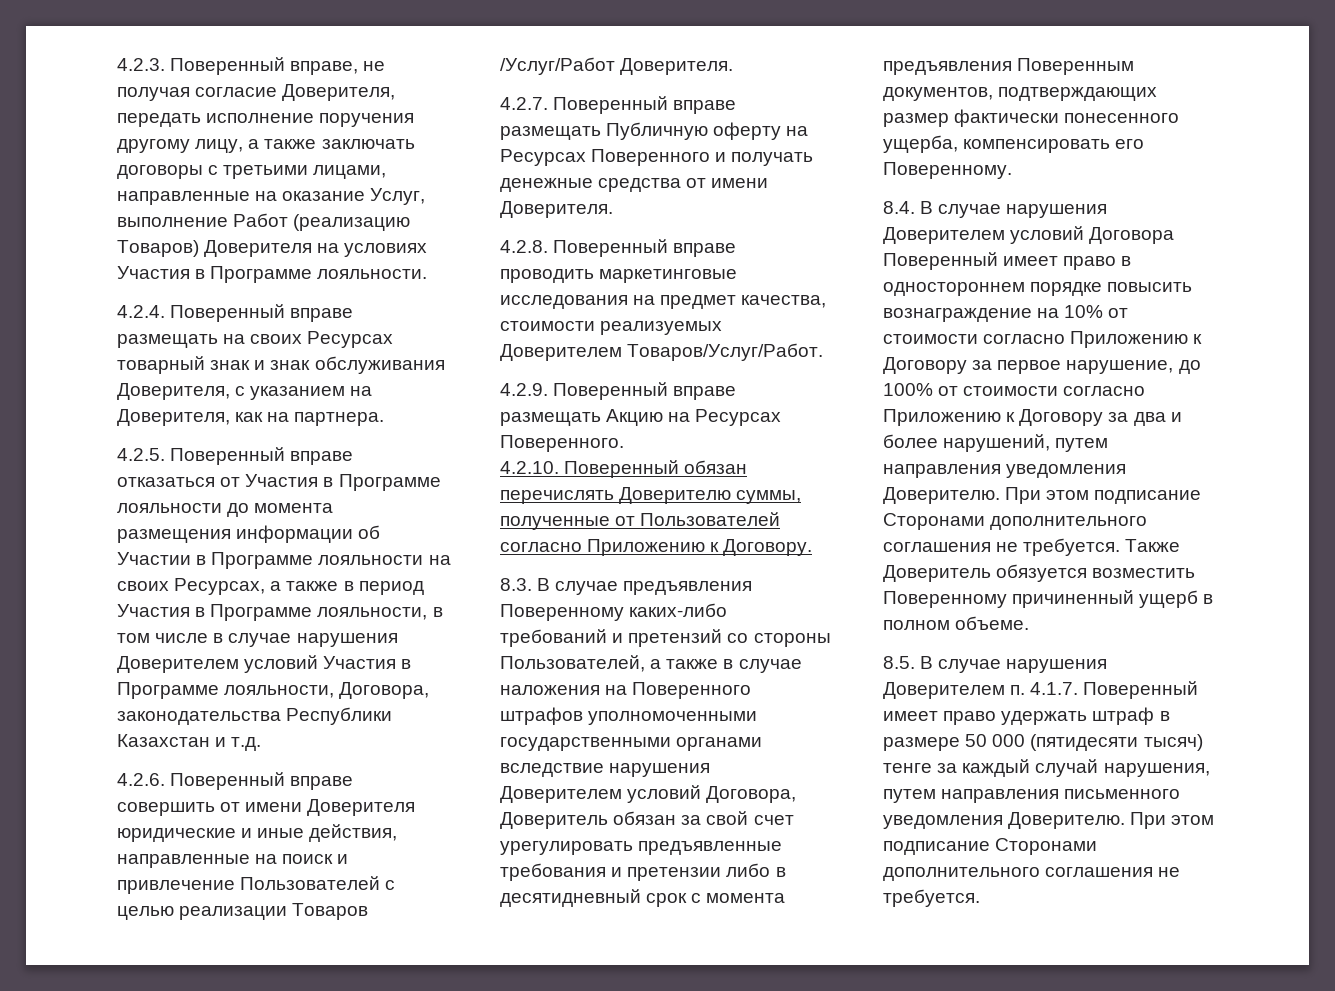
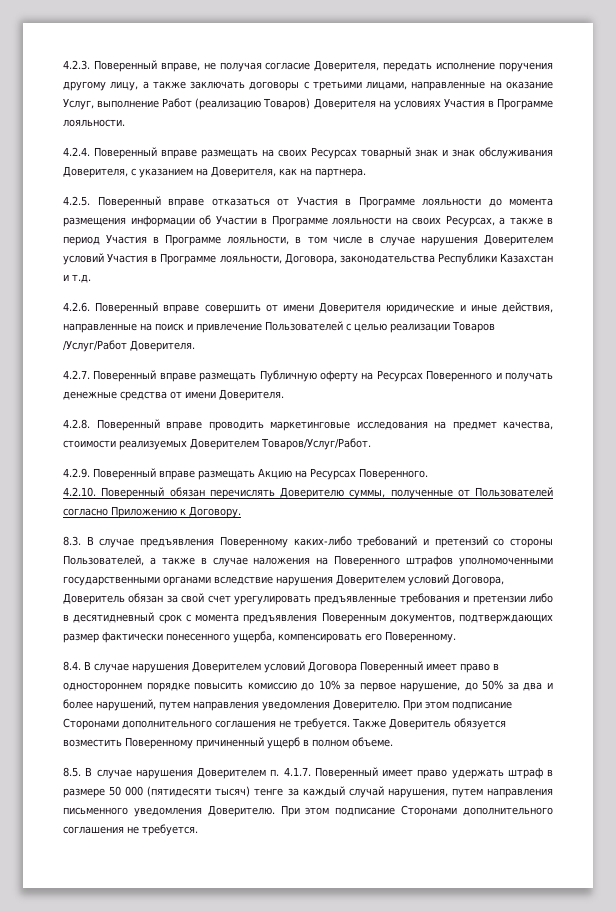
- 8.4. В случае нарушения Доверителем условий Договора Поверенный имеет право в одностороннем порядке повысить вознаграждение на 10% от стоимости согласно Приложению к Договору за первое нарушение, до 100% от стоимости согласно Приложению к Договору за два и более нарушений, путем направления уведомления Доверителю.
+ 8.4. В случае нарушения Доверителем условий Договора Поверенный имеет право в одностороннем порядке повысить комиссию до 10% за первое нарушение, до 50% за два и более нарушений, путем направления уведомления Доверителю.

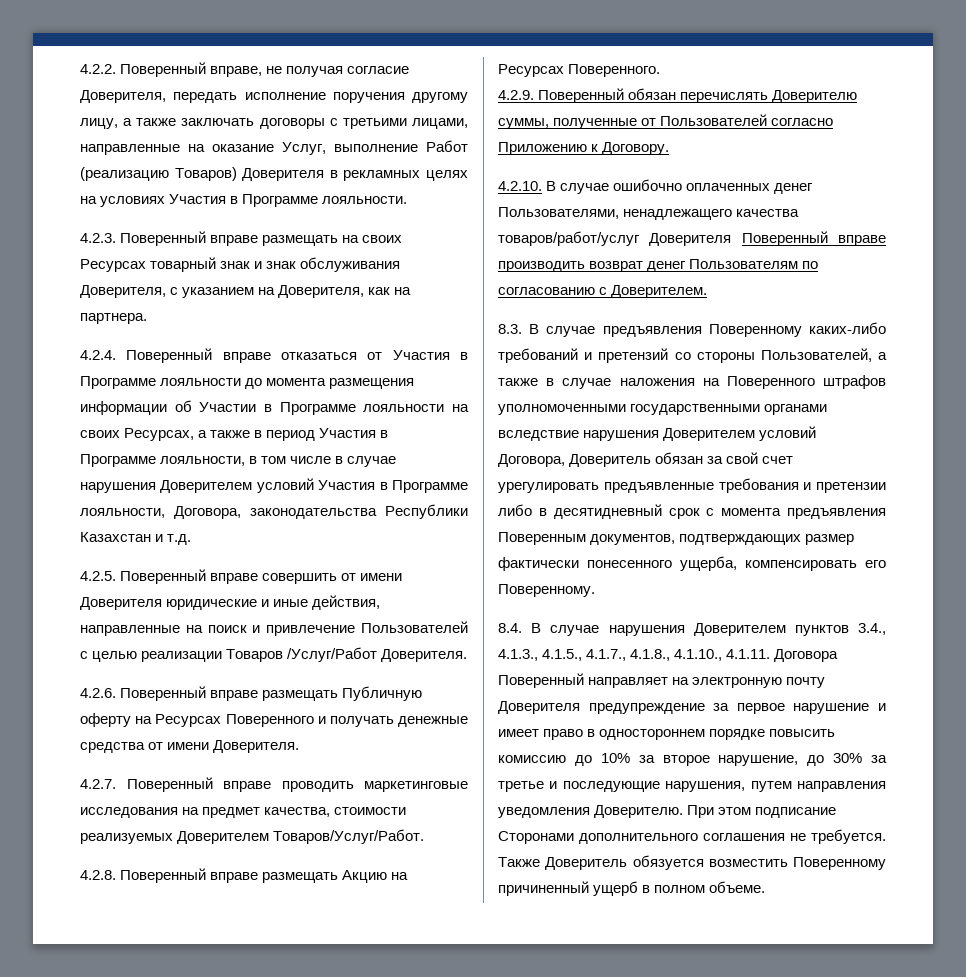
- 4.2.3. Поверенный вправе, не получая согласие Доверителя, передать исполнение поручения другому лицу, а также заключать договоры с третьими лицами, направленные на оказание Услуг, выполнение Работ (реализацию Товаров) Доверителя на условиях Участия в Программе лояльности.
+ 4.2.2. Поверенный вправе, не получая согласие Доверителя, передать исполнение поручения другому лицу, а также заключать договоры с третьими лицами, направленные на оказание Услуг, выполнение Работ (реализацию Товаров) Доверителя в рекламных целях на условиях Участия в Программе лояльности.
- 4.2.4. Поверенный вправе размещать на своих Ресурсах товарный знак и знак обслуживания Доверителя, с указанием на Доверителя, как на партнера.
+ 4.2.3. Поверенный вправе размещать на своих Ресурсах товарный знак и знак обслуживания Доверителя, с указанием на Доверителя, как на партнера.
- 4.2.5. Поверенный вправе отказаться от Участия в Программе лояльности до момента размещения информации об Участии в Программе лояльности на своих Ресурсах, а также в период Участия в Программе лояльности, в том числе в случае нарушения Доверителем условий Участия в Программе лояльности, Договора, законодательства Республики Казахстан и т.д.
+ 4.2.4. Поверенный вправе отказаться от Участия в Программе лояльности до момента размещения информации об Участии в Программе лояльности на своих Ресурсах, а также в период Участия в Программе лояльности, в том числе в случае нарушения Доверителем условий Участия в Программе лояльности, Договора, законодательства Республики Казахстан и т.д.
- 4.2.6. Поверенный вправе совершить от имени Доверителя юридические и иные действия, направленные на поиск и привлечение Пользователей с целью реализации Товаров /Услуг/Работ Доверителя.
+ 4.2.5. Поверенный вправе совершить от имени Доверителя юридические и иные действия, направленные на поиск и привлечение Пользователей с целью реализации Товаров /Услуг/Работ Доверителя.
- 4.2.7. Поверенный вправе размещать Публичную оферту на Ресурсах Поверенного и получать денежные средства от имени Доверителя.
+ 4.2.6. Поверенный вправе размещать Публичную оферту на Ресурсах Поверенного и получать денежные средства от имени Доверителя.
- 4.2.8. Поверенный вправе проводить маркетинговые исследования на предмет качества, стоимости реализуемых Доверителем Товаров/Услуг/Работ.
+ 4.2.7. Поверенный вправе проводить маркетинговые исследования на предмет качества, стоимости реализуемых Доверителем Товаров/Услуг/Работ.
- 4.2.9. Поверенный вправе размещать Акцию на Ресурсах Поверенного.
+ 4.2.8. Поверенный вправе размещать Акцию на Ресурсах Поверенного.
- 4.2.10. Поверенный обязан перечислять Доверителю суммы, полученные от Пользователей согласно Приложению к Договору.
+ 4.2.9. Поверенный обязан перечислять Доверителю суммы, полученные от Пользователей согласно Приложению к Договору.
+ 4.2.10. В случае ошибочно оплаченных денег Пользователями, ненадлежащего качества товаров/работ/услуг Доверителя Поверенный вправе производить возврат денег Пользователям по согласованию с Доверителем.
- 8.4. В случае нарушения Доверителем условий Договора Поверенный имеет право в одностороннем порядке повысить комиссию до 10% за первое нарушение, до 50% за два и более нарушений, путем направления уведомления Доверителю.
+ 8.4. В случае нарушения Доверителем пунктов 3.4., 4.1.3., 4.1.5., 4.1.7., 4.1.8., 4.1.10., 4.1.11. Договора Поверенный направляет на электронную почту Доверителя предупреждение за первое нарушение и имеет право в одностороннем порядке повысить комиссию до 10% за второе нарушение, до 30% за третье и последующие нарушения, путем направления уведомления Доверителю.
- 8.5. В случае нарушения Доверителем п. 4.1.7. Поверенный имеет право удержать штраф в размере 50 000 (пятидесяти тысяч) тенге за каждый случай нарушения, путем направления письменного уведомления Доверителю. При этом подписание Сторонами дополнительного соглашения не требуется.

